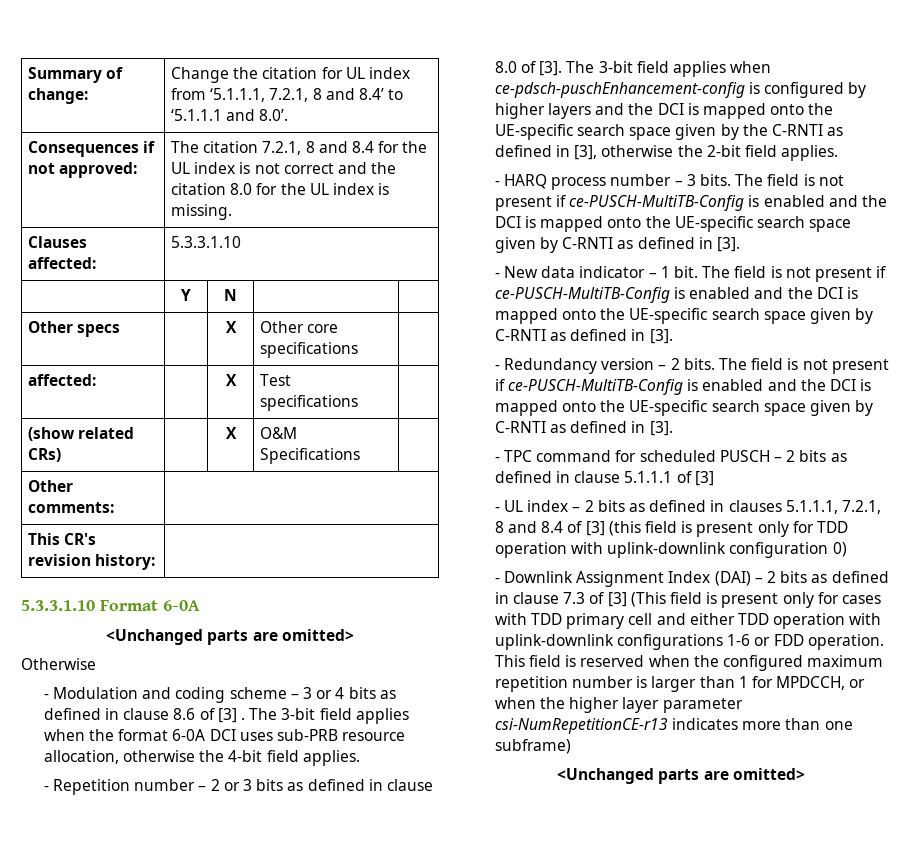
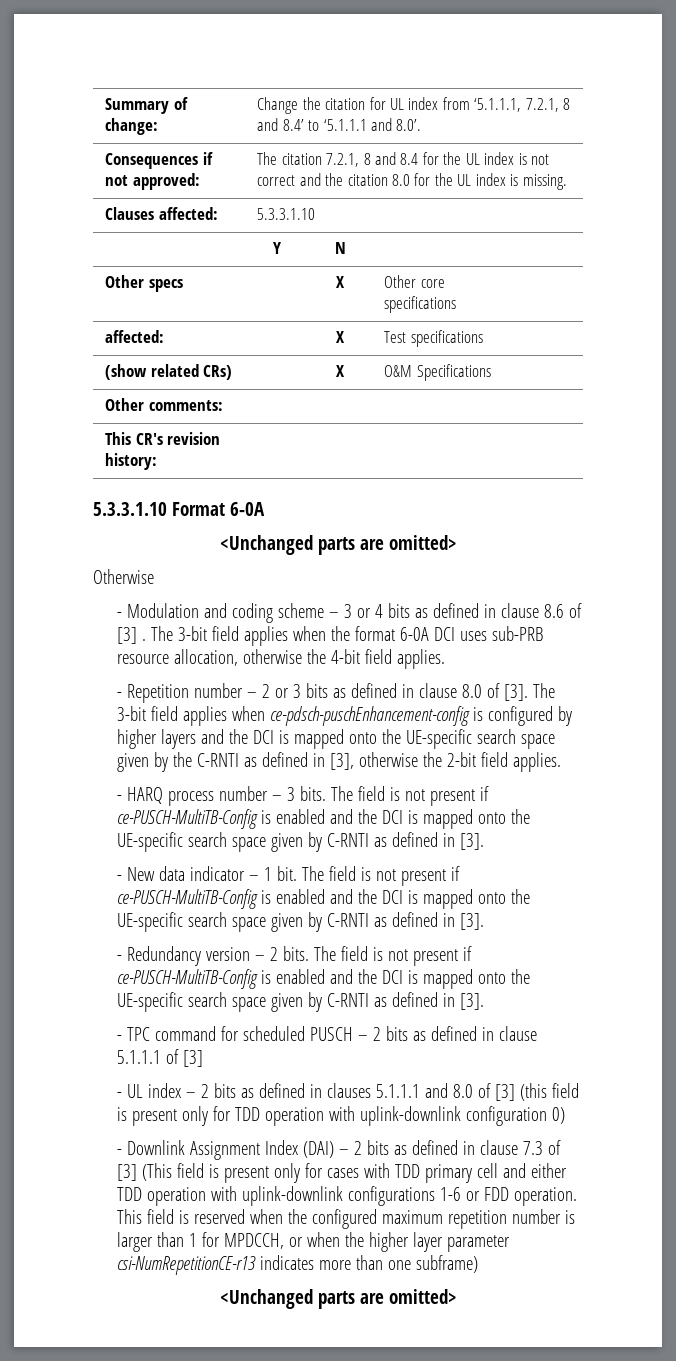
- - UL index – 2 bits as defined in clauses 5.1.1.1, 7.2.1, 8 and 8.4 of [3] (this field is present only for TDD operation with uplink-downlink configuration 0)
+ - UL index – 2 bits as defined in clauses 5.1.1.1 and 8.0 of [3] (this field is present only for TDD operation with uplink-downlink configuration 0)

